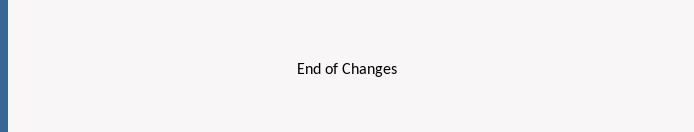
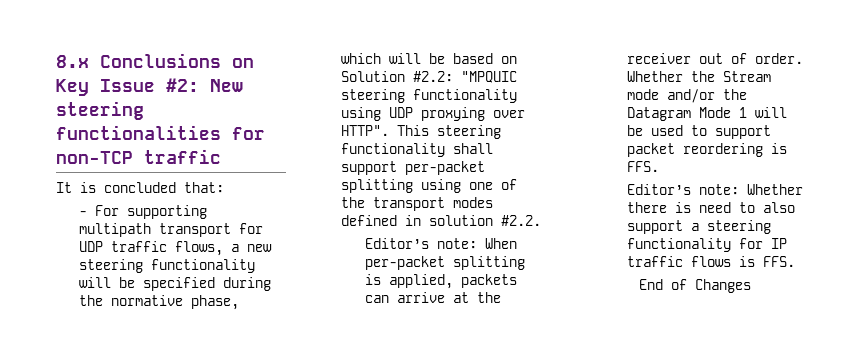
+ 8.x Conclusions on Key Issue #2: New steering functionalities for non-TCP traffic
+ It is concluded that:
+ - For supporting multipath transport for UDP traffic flows, a new steering functionality will be specified during the normative phase, which will be based on Solution #2.2: "MPQUIC steering functionality using UDP proxying over HTTP". This steering functionality shall support per-packet splitting using one of the transport modes defined in solution #2.2.
+ Editor’s note: When per-packet splitting is applied, packets can arrive at the receiver out of order. Whether the Stream mode and/or the Datagram Mode 1 will be used to support packet reordering is FFS.
+ Editor’s note: Whether there is need to also support a steering functionality for IP traffic flows is FFS.

